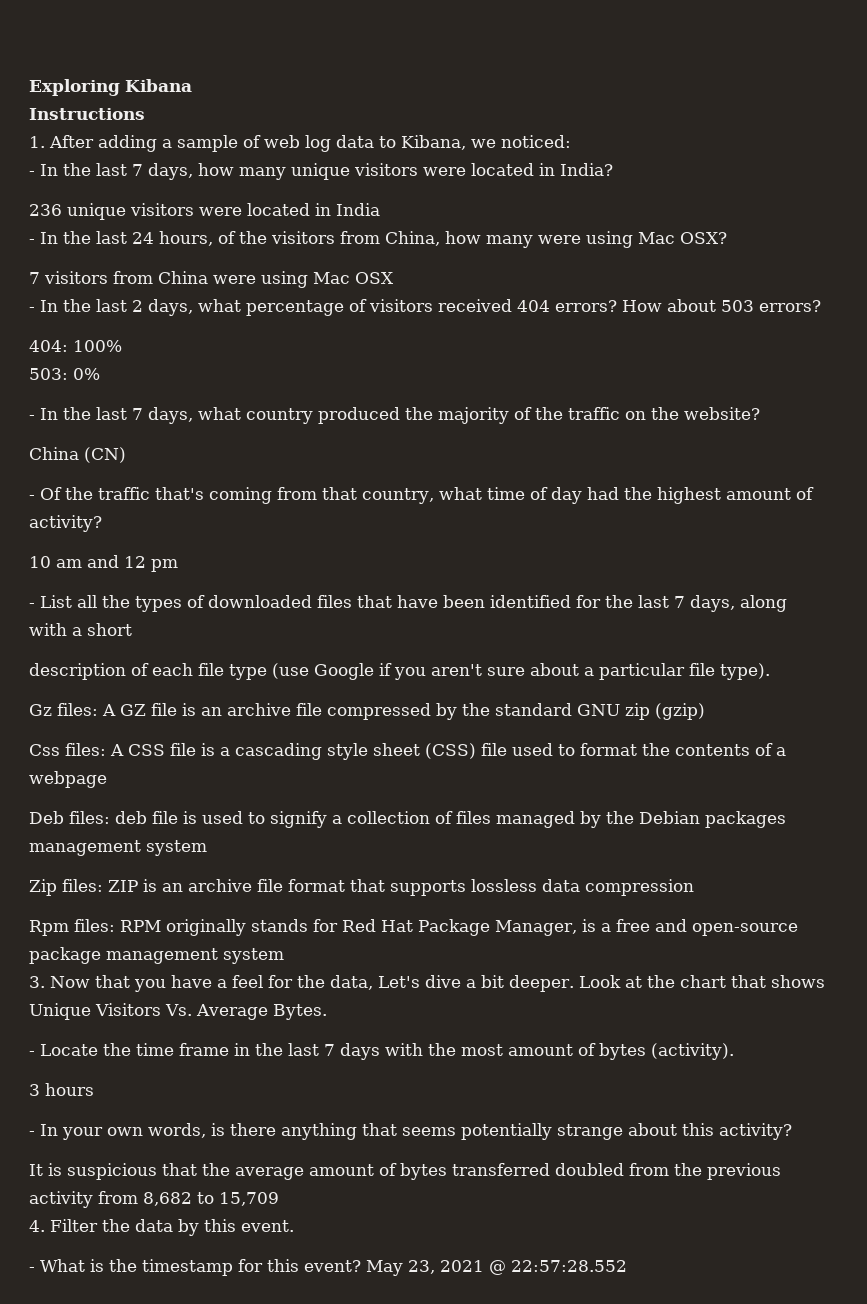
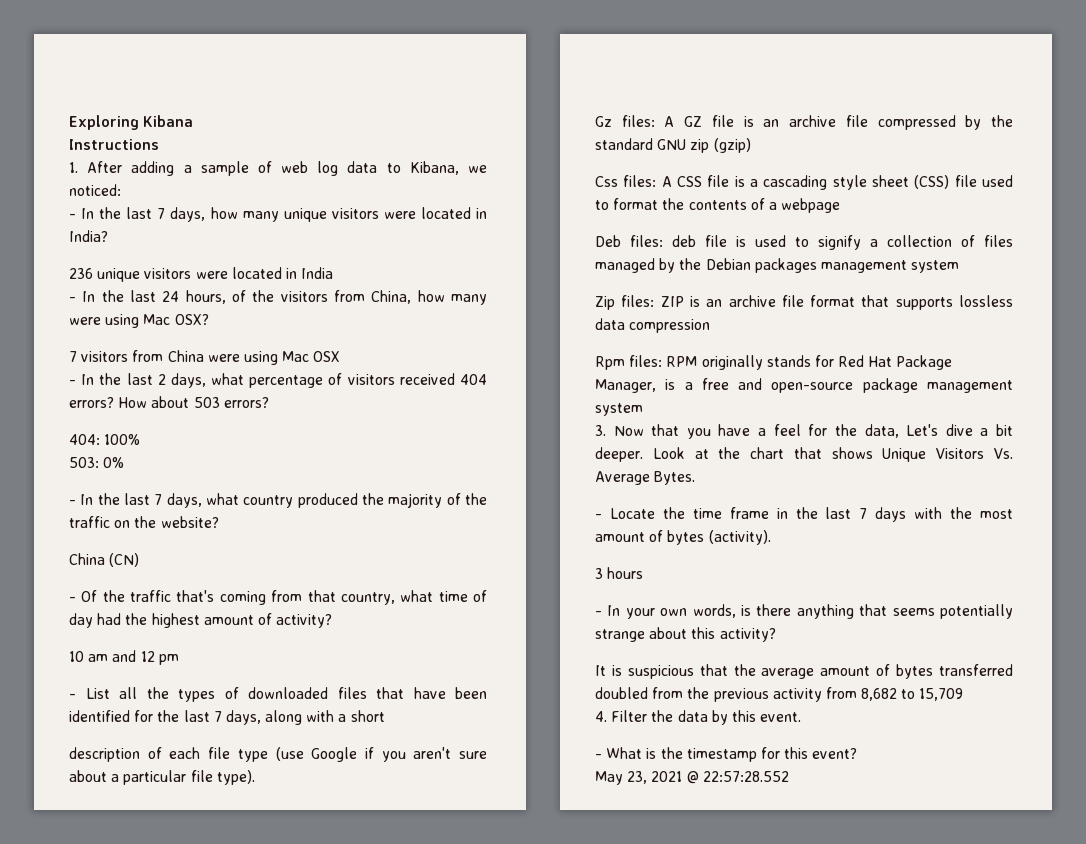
- - What is the timestamp for this event? May 23, 2021 @ 22:57:28.552
+ - What is the timestamp for this event?
+ May 23, 2021 @ 22:57:28.552

